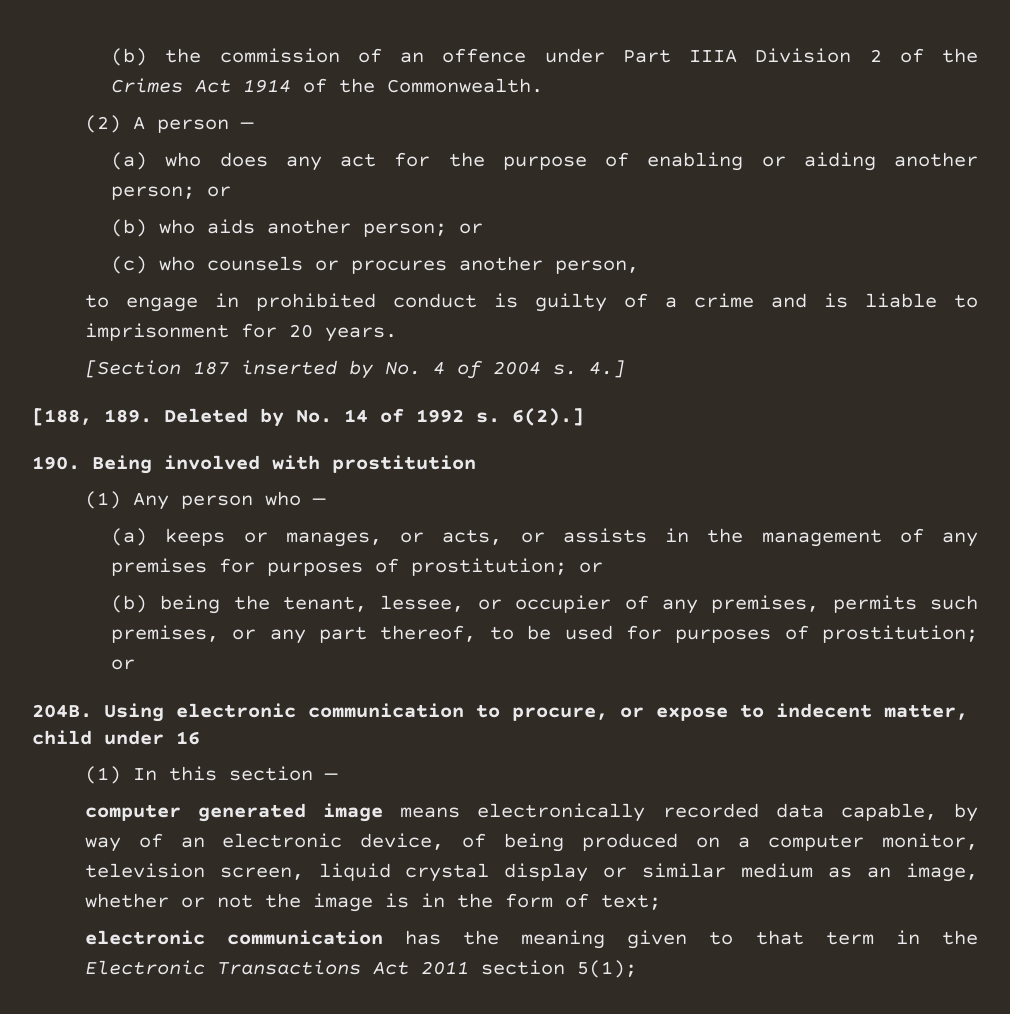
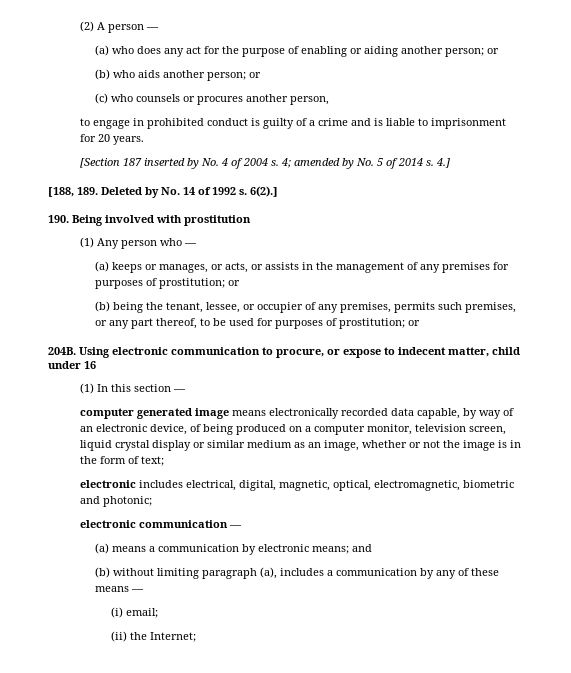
- (b) the commission of an offence under Part IIIA Division 2 of the Crimes Act 1914 of the Commonwealth.
+ 4; amended by No. 5 of 2014 s.
- electronic communication has the meaning given to that term in the Electronic Transactions Act 2011 section 5(1);
+ electronic includes electrical, digital, magnetic, optical, electromagnetic, biometric and photonic;
+ electronic communication —
+ (a) means a communication by electronic means; and
+ (b) without limiting paragraph (a), includes a communication by any of these means —
+ (i) email;
+ (ii) the Internet;

